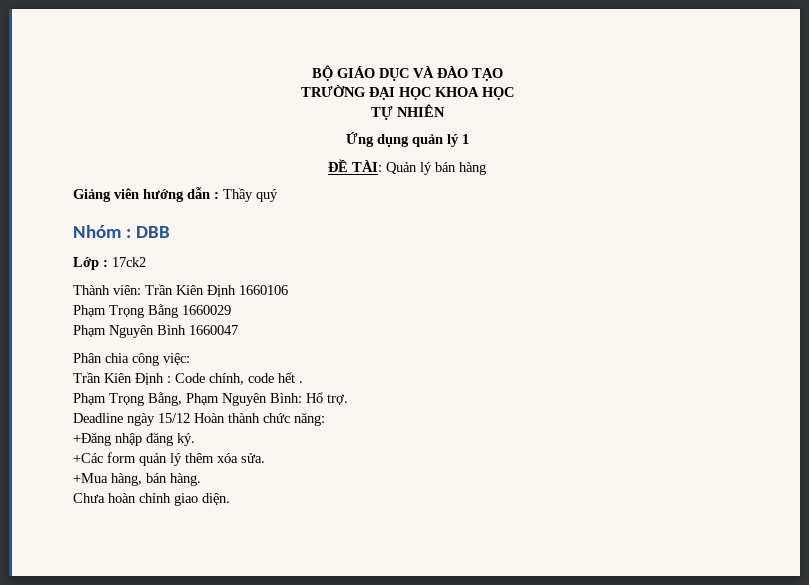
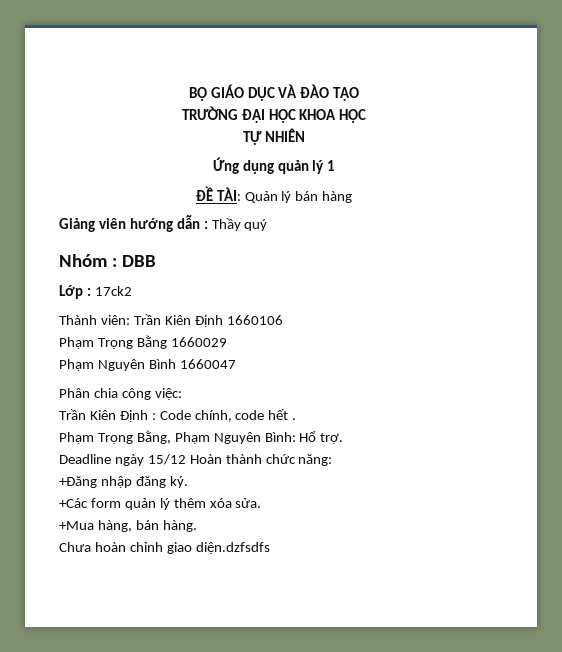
- Chưa hoàn chỉnh giao diện.
+ Chưa hoàn chỉnh giao diện.dzfsdfs

